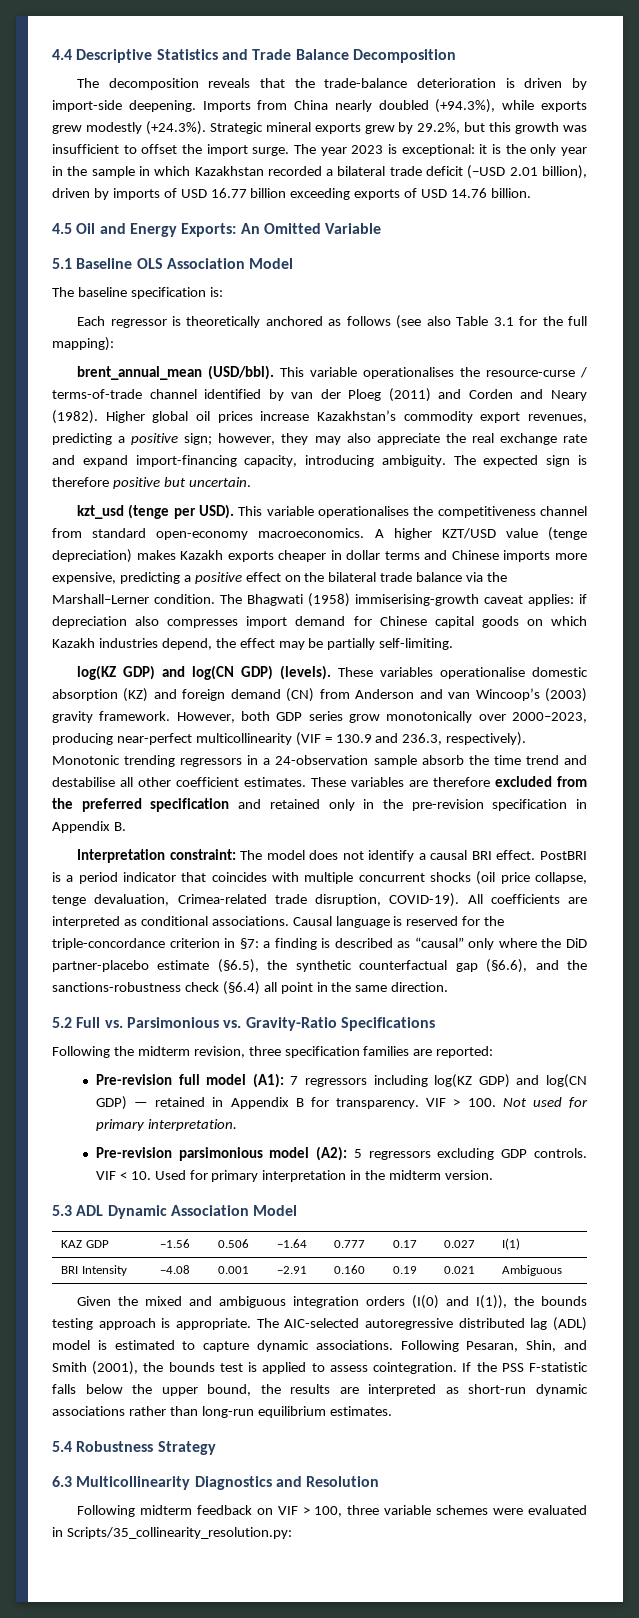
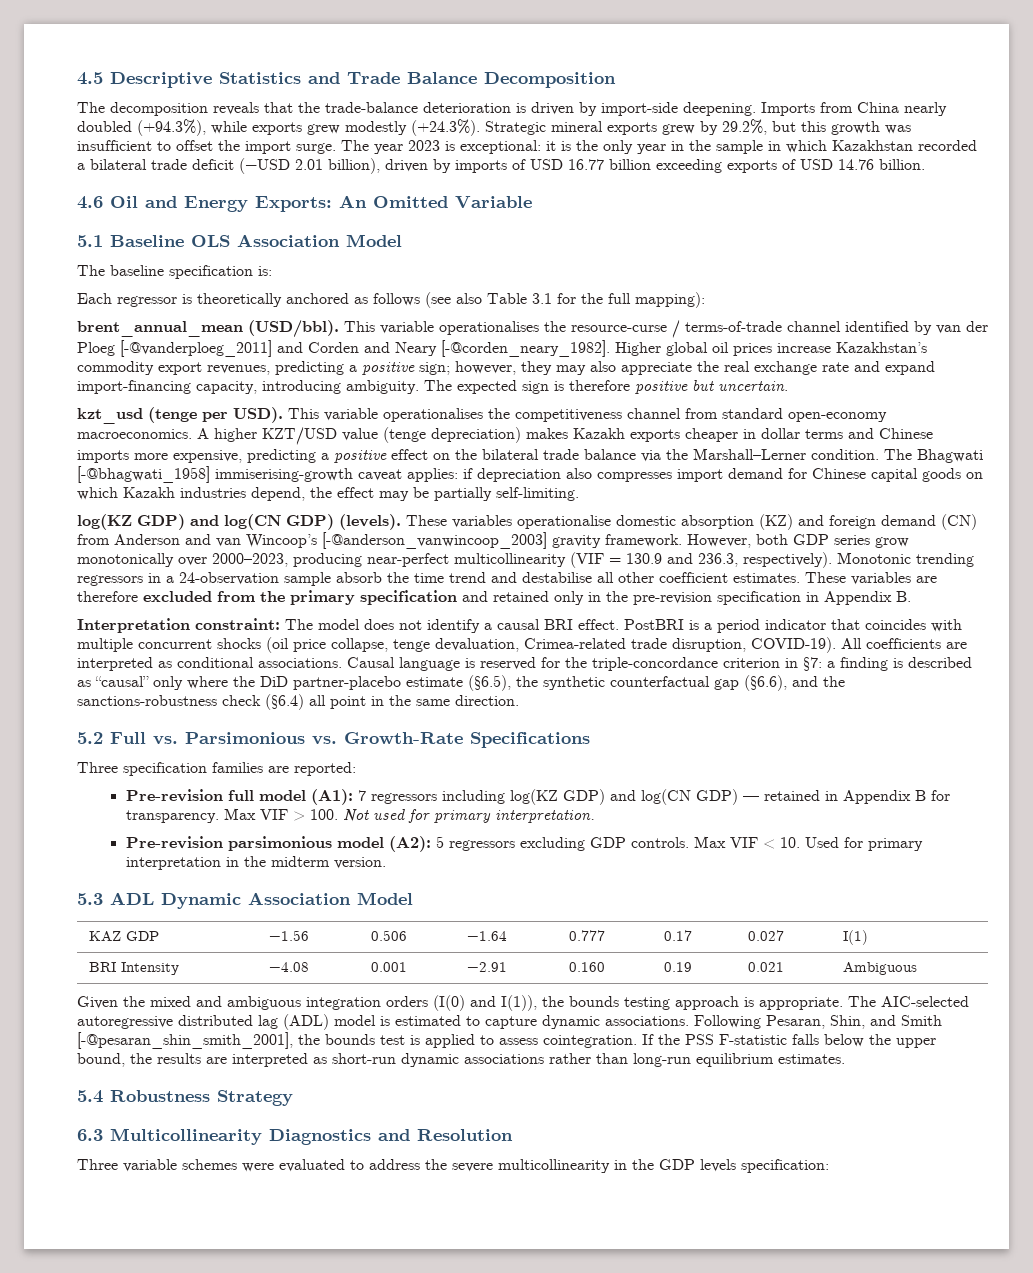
- 4.4 Descriptive Statistics and Trade Balance Decomposition
+ 4.5 Descriptive Statistics and Trade Balance Decomposition
- 4.5 Oil and Energy Exports: An Omitted Variable
+ 4.6 Oil and Energy Exports: An Omitted Variable
- This variable operationalises the resource-curse / terms-of-trade channel identified by van der Ploeg (2011) and Corden and Neary (1982).
+ This variable operationalises the resource-curse / terms-of-trade channel identified by van der Ploeg [-@vanderploeg_2011] and Corden and Neary [-@corden_neary_1982].
- The Bhagwati (1958) immiserising-growth caveat applies: if depreciation also compresses import demand for Chinese capital goods on which Kazakh industries depend, the effect may be partially self-limiting.
+ The Bhagwati [-@bhagwati_1958] immiserising-growth caveat applies: if depreciation also compresses import demand for Chinese capital goods on which Kazakh industries depend, the effect may be partially self-limiting.
- These variables operationalise domestic absorption (KZ) and foreign demand (CN) from Anderson and van Wincoop’s (2003) gravity framework.
+ These variables operationalise domestic absorption (KZ) and foreign demand (CN) from Anderson and van Wincoop’s [-@anderson_vanwincoop_2003] gravity framework.
- These variables are therefore excluded from the preferred specification and retained only in the pre-revision specification in Appendix B.
+ These variables are therefore excluded from the primary specification and retained only in the pre-revision specification in Appendix B.
- 5.2 Full vs. Parsimonious vs. Gravity-Ratio Specifications
+ 5.2 Full vs. Parsimonious vs. Growth-Rate Specifications
- Following the midterm revision, three specification families are reported:
+ Three specification families are reported:
- VIF > 100. Not used for primary interpretation.
+ Max VIF > 100. Not used for primary interpretation.
- VIF < 10. Used for primary interpretation in the midterm version.
+ Max VIF < 10. Used for primary interpretation in the midterm version.
- Following Pesaran, Shin, and Smith (2001), the bounds test is applied to assess cointegration.
+ Following Pesaran, Shin, and Smith [-@pesaran_shin_smith_2001], the bounds test is applied to assess cointegration.
- Following midterm feedback on VIF > 100, three variable schemes were evaluated in Scripts/35_collinearity_resolution.py:
+ Three variable schemes were evaluated to address the severe multicollinearity in the GDP levels specification:

